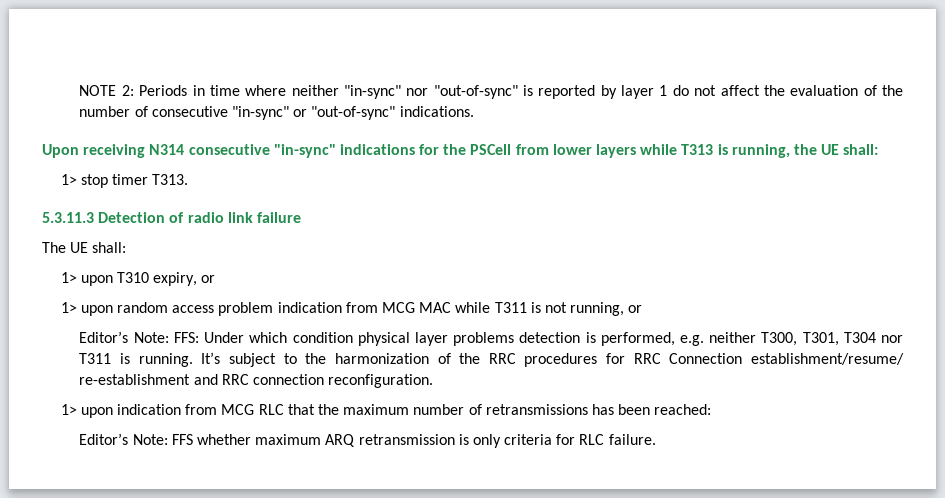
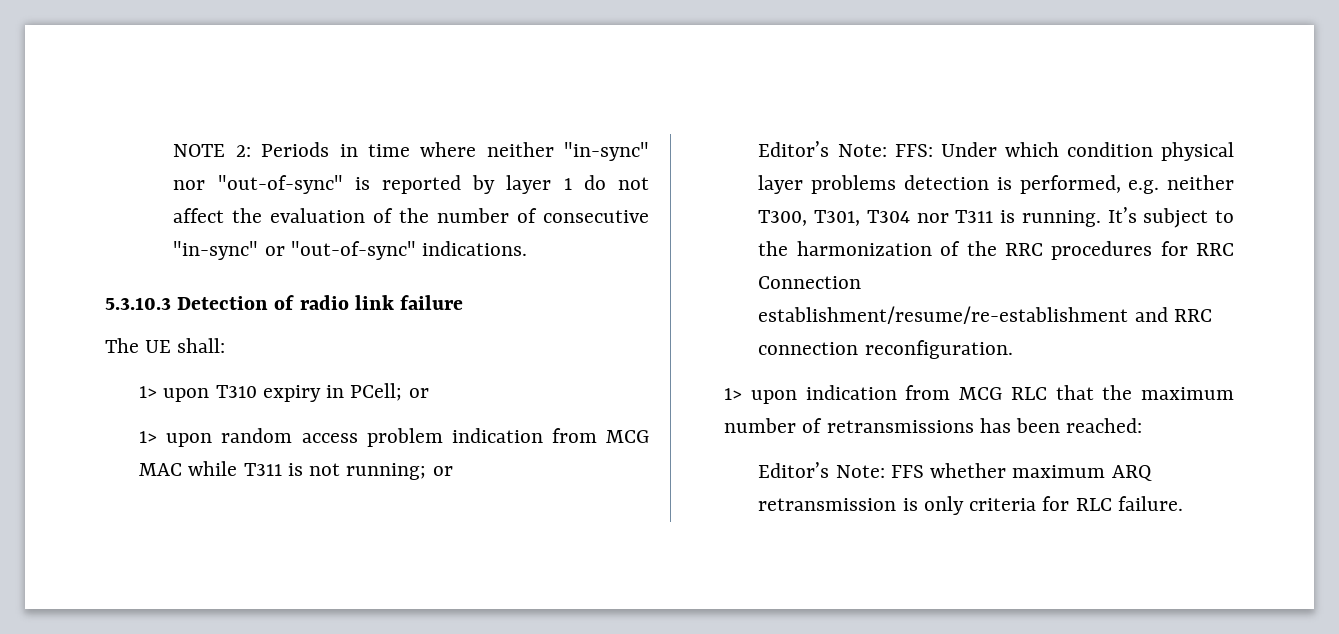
- Upon receiving N314 consecutive "in-sync" indications for the PSCell from lower layers while T313 is running, the UE shall:
- 1> stop timer T313.
- 5.3.11.3 Detection of radio link failure
+ 5.3.10.3 Detection of radio link failure
- 1> upon T310 expiry, or
+ 1> upon T310 expiry in PCell; or
- 1> upon random access problem indication from MCG MAC while T311 is not running, or
+ 1> upon random access problem indication from MCG MAC while T311 is not running; or
- It’s subject to the harmonization of the RRC procedures for RRC Connection establishment/resume/ re-establishment and RRC connection reconfiguration.
+ It’s subject to the harmonization of the RRC procedures for RRC Connection establishment/resume/re-establishment and RRC connection reconfiguration.

